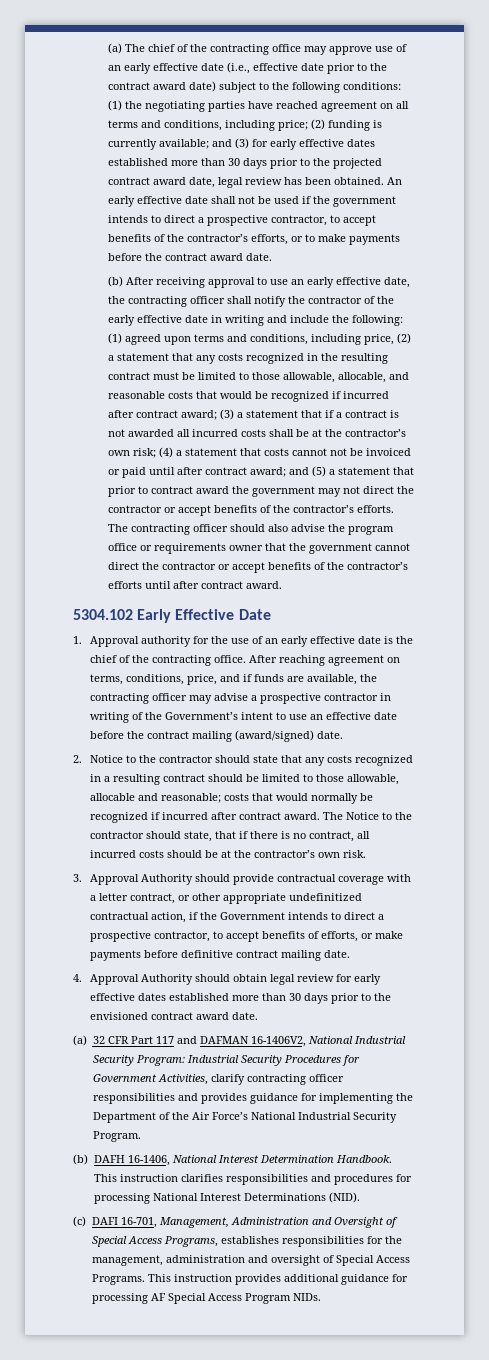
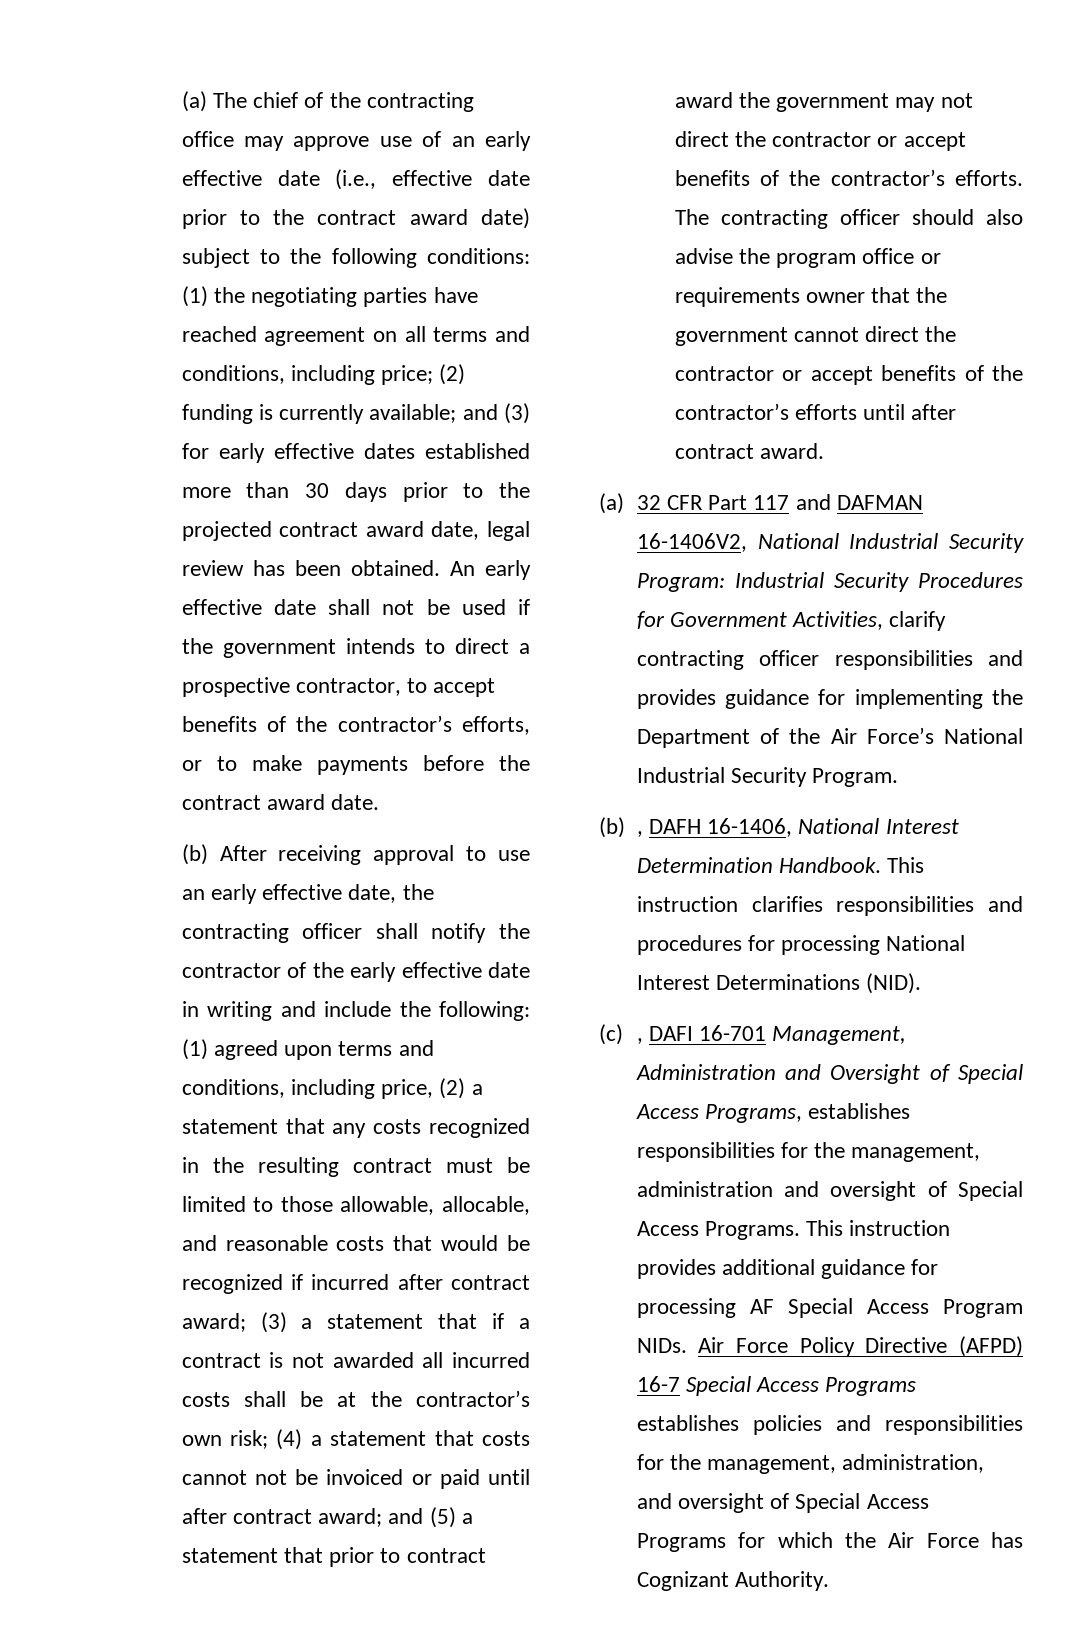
- 5304.102 Early Effective Date
- 1. Approval authority for the use of an early effective date is the chief of the contracting office. After reaching agreement on terms, conditions, price, and if funds are available, the contracting officer may advise a prospective contractor in writing of the Government’s intent to use an effective date before the contract mailing (award/signed) date.
- 2. Notice to the contractor should state that any costs recognized in a resulting contract should be limited to those allowable, allocable and reasonable; costs that would normally be recognized if incurred after contract award. The Notice to the contractor should state, that if there is no contract, all incurred costs should be at the contractor’s own risk.
- 3. Approval Authority should provide contractual coverage with a letter contract, or other appropriate undefinitized contractual action, if the Government intends to direct a prospective contractor, to accept benefits of efforts, or make payments before definitive contract mailing date.
- 4. Approval Authority should obtain legal review for early effective dates established more than 30 days prior to the envisioned contract award date.
- (b) DAFH 16-1406, National Interest Determination Handbook.
+ (b) , DAFH 16-1406, National Interest Determination Handbook.
- (c) DAFI 16-701, Management, Administration and Oversight of Special Access Programs, establishes responsibilities for the management, administration and oversight of Special Access Programs.
+ (c) , DAFI 16-701 Management, Administration and Oversight of Special Access Programs, establishes responsibilities for the management, administration and oversight of Special Access Programs.
+ Air Force Policy Directive (AFPD) 16-7 Special Access Programs establishes policies and responsibilities for the management, administration, and oversight of Special Access Programs for which the Air Force has Cognizant Authority.

